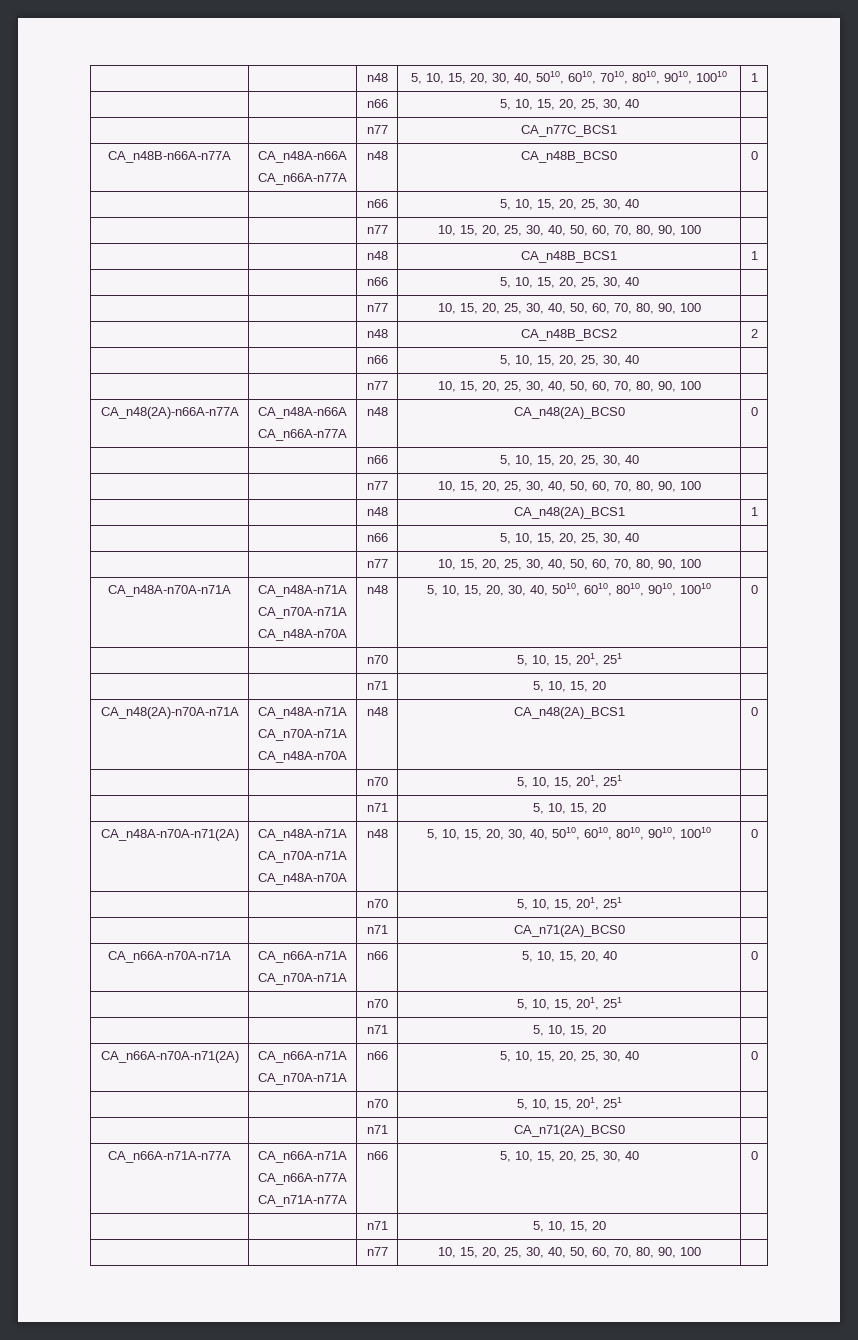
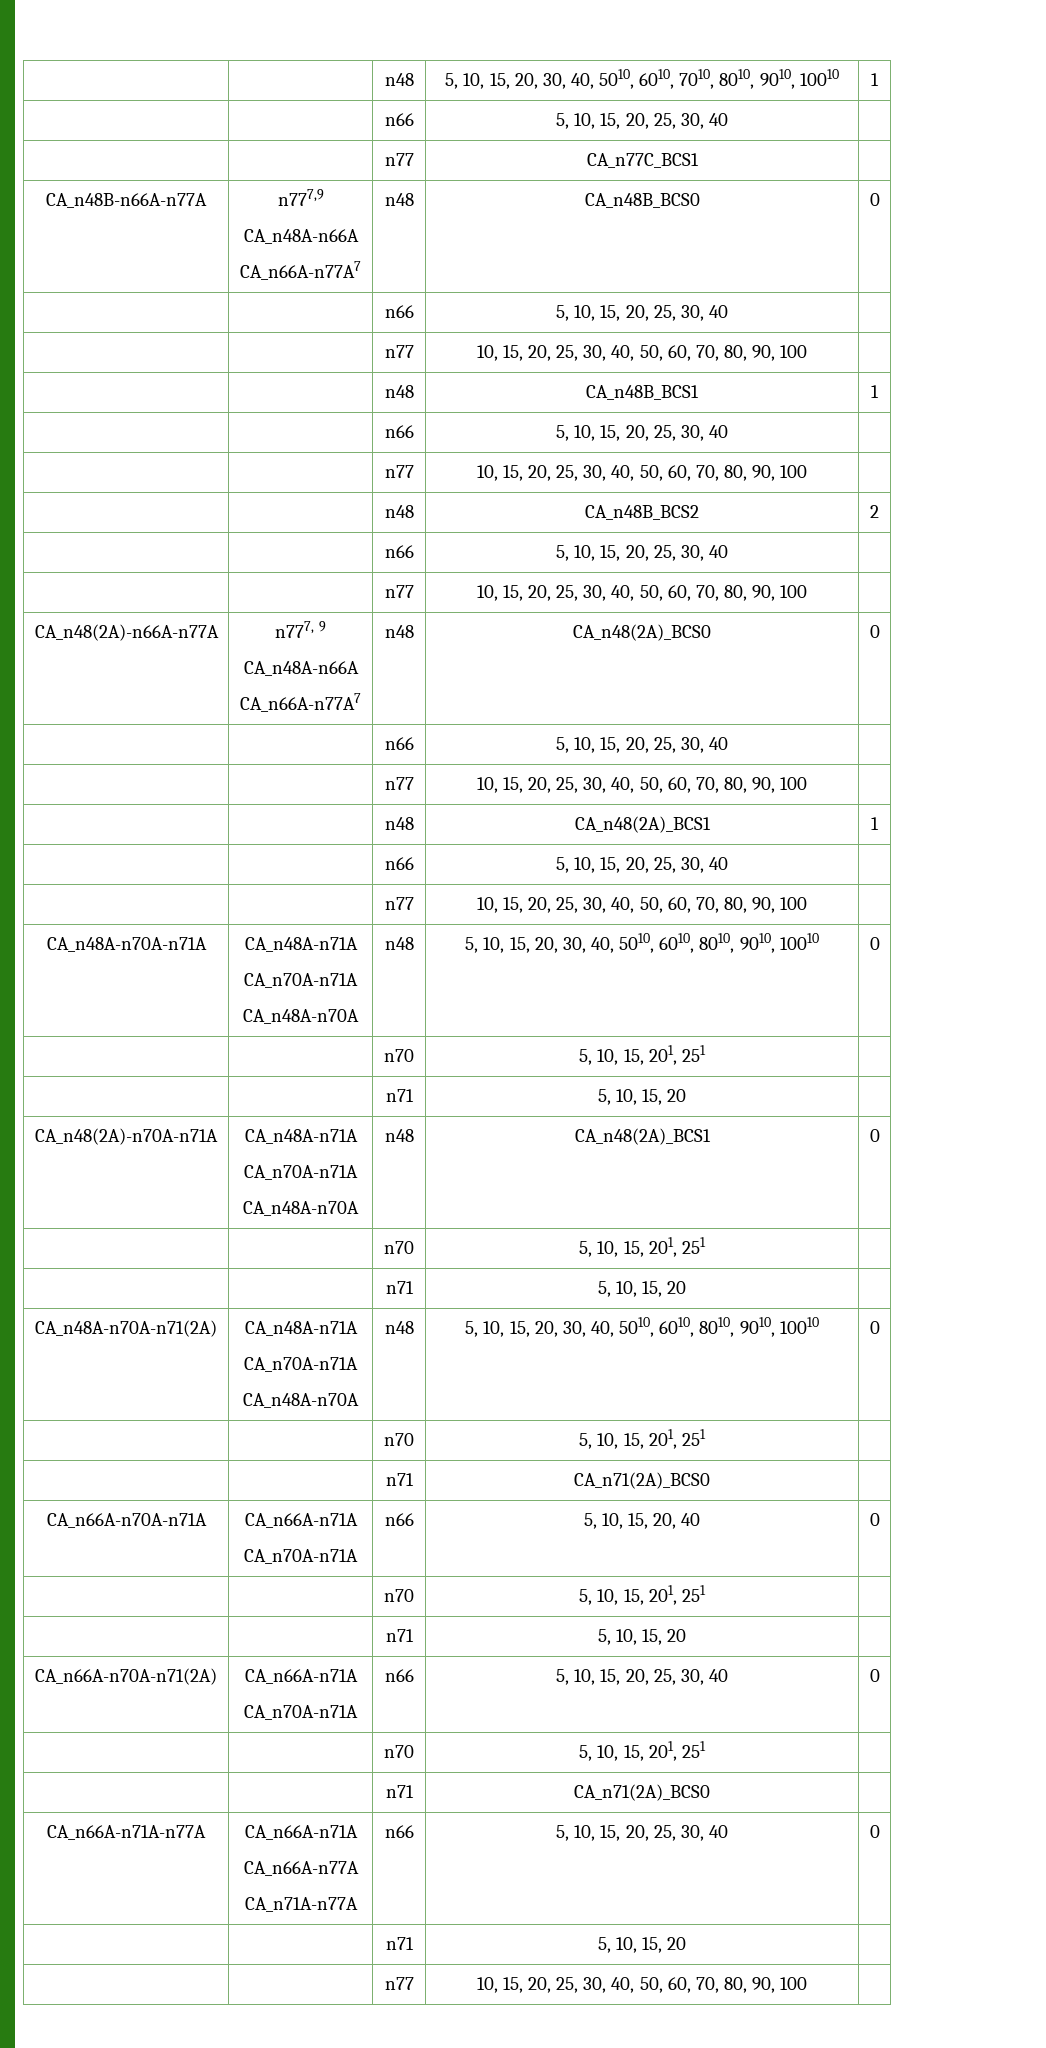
- CA_n48B-n66A-n77A | CA_n48A-n66A
- CA_n66A-n77A | n48 | CA_n48B_BCS0 | 0
+ CA_n48B-n66A-n77A | n777,9
+ CA_n48A-n66A
+ CA_n66A-n77A7 | n48 | CA_n48B_BCS0 | 0
- CA_n48(2A)-n66A-n77A | CA_n48A-n66A
- CA_n66A-n77A | n48 | CA_n48(2A)_BCS0 | 0
+ CA_n48(2A)-n66A-n77A | n777, 9
+ CA_n48A-n66A
+ CA_n66A-n77A7 | n48 | CA_n48(2A)_BCS0 | 0

